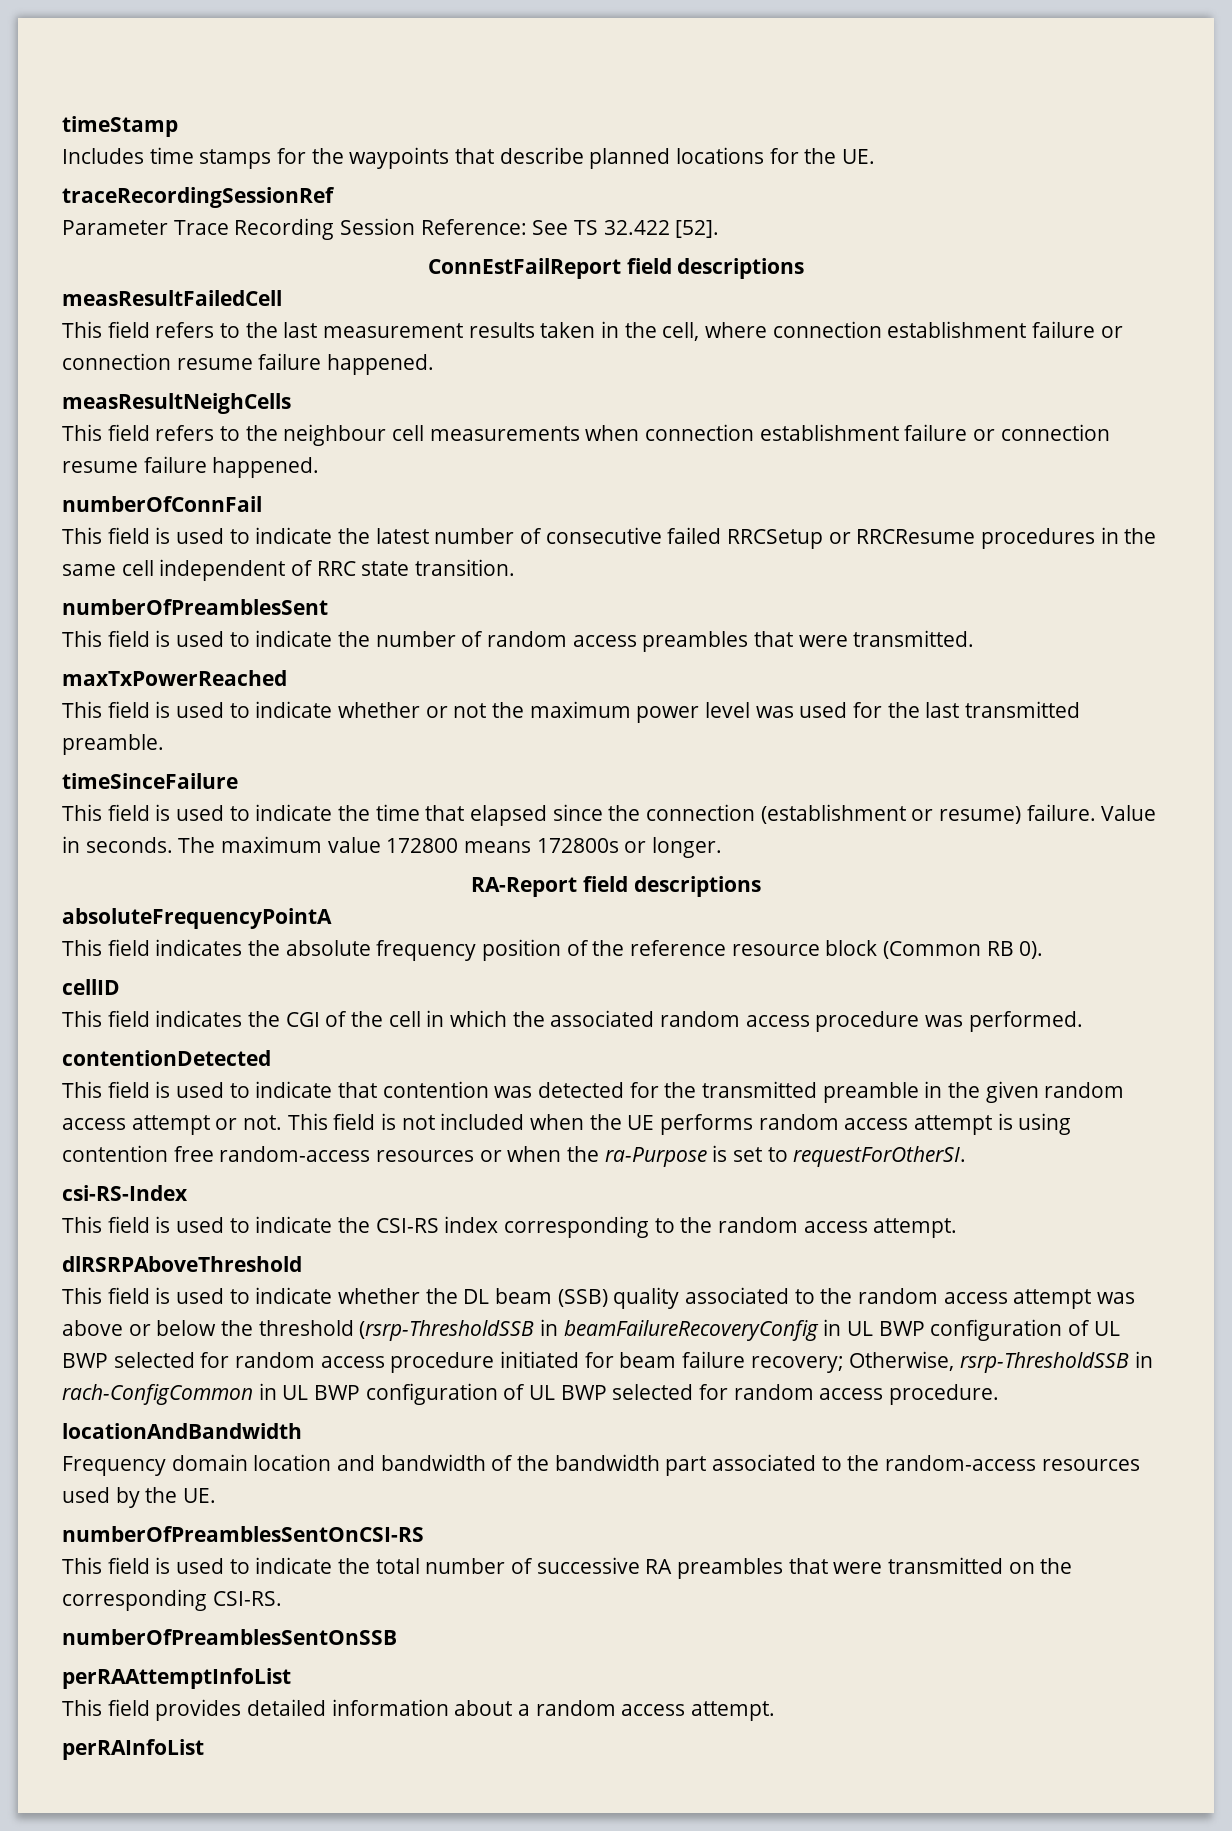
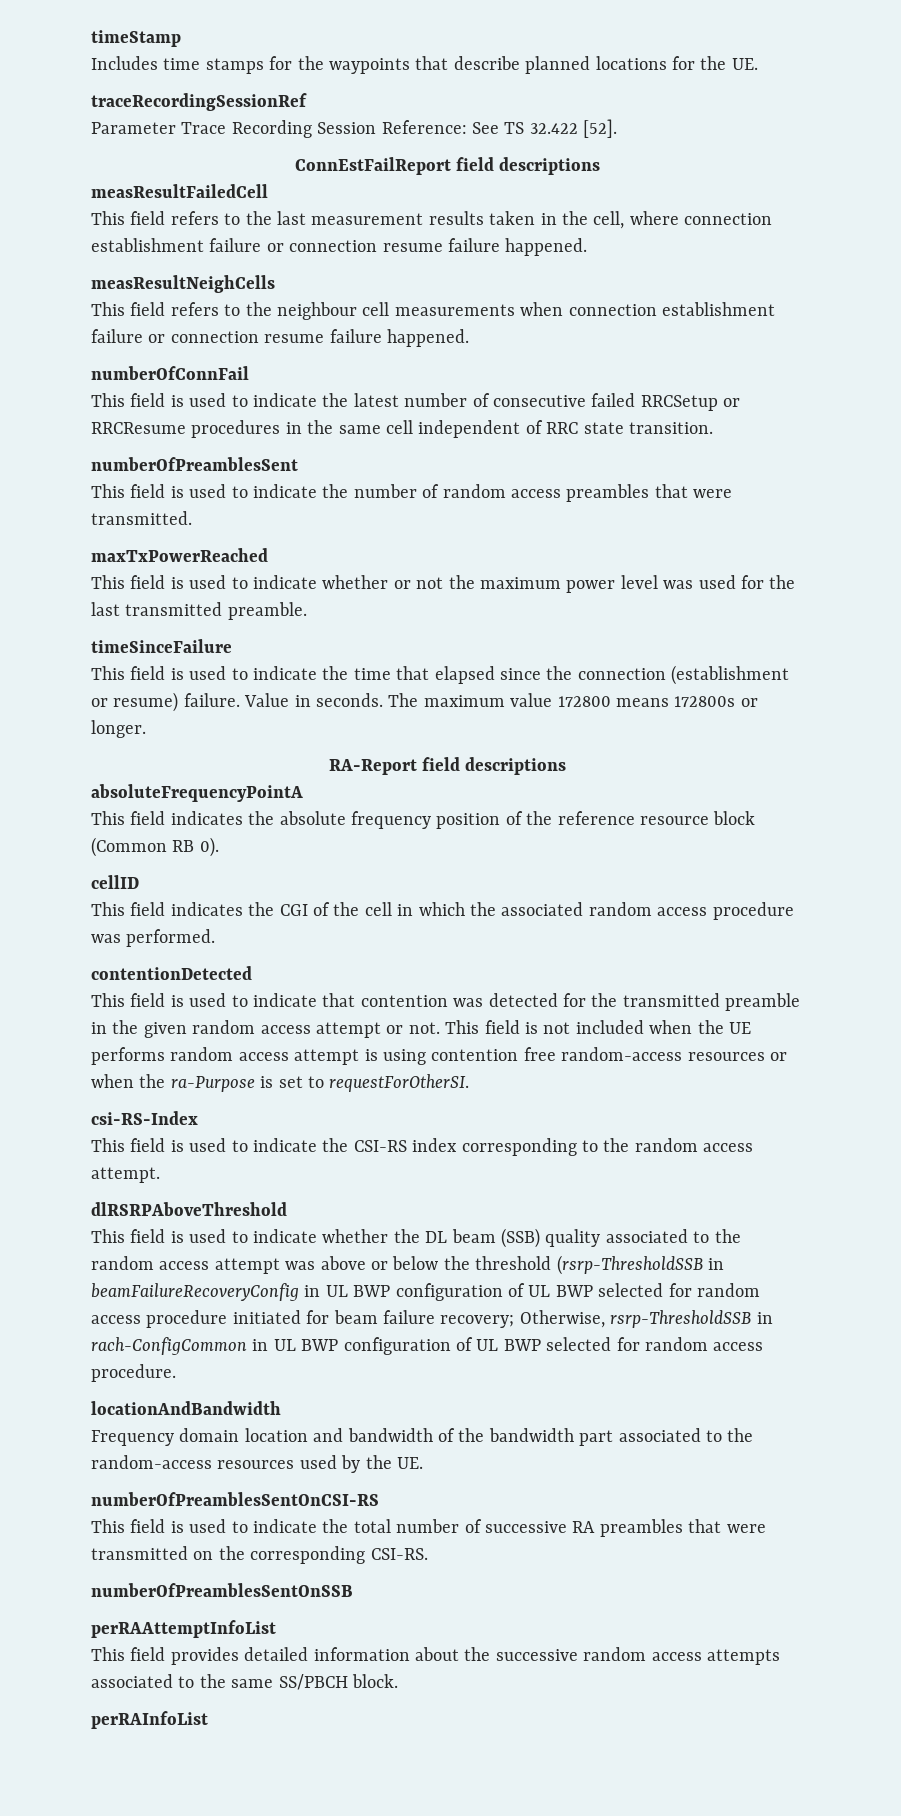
- This field provides detailed information about a random access attempt.
+ This field provides detailed information about the successive random access attempts associated to the same SS/PBCH block.

